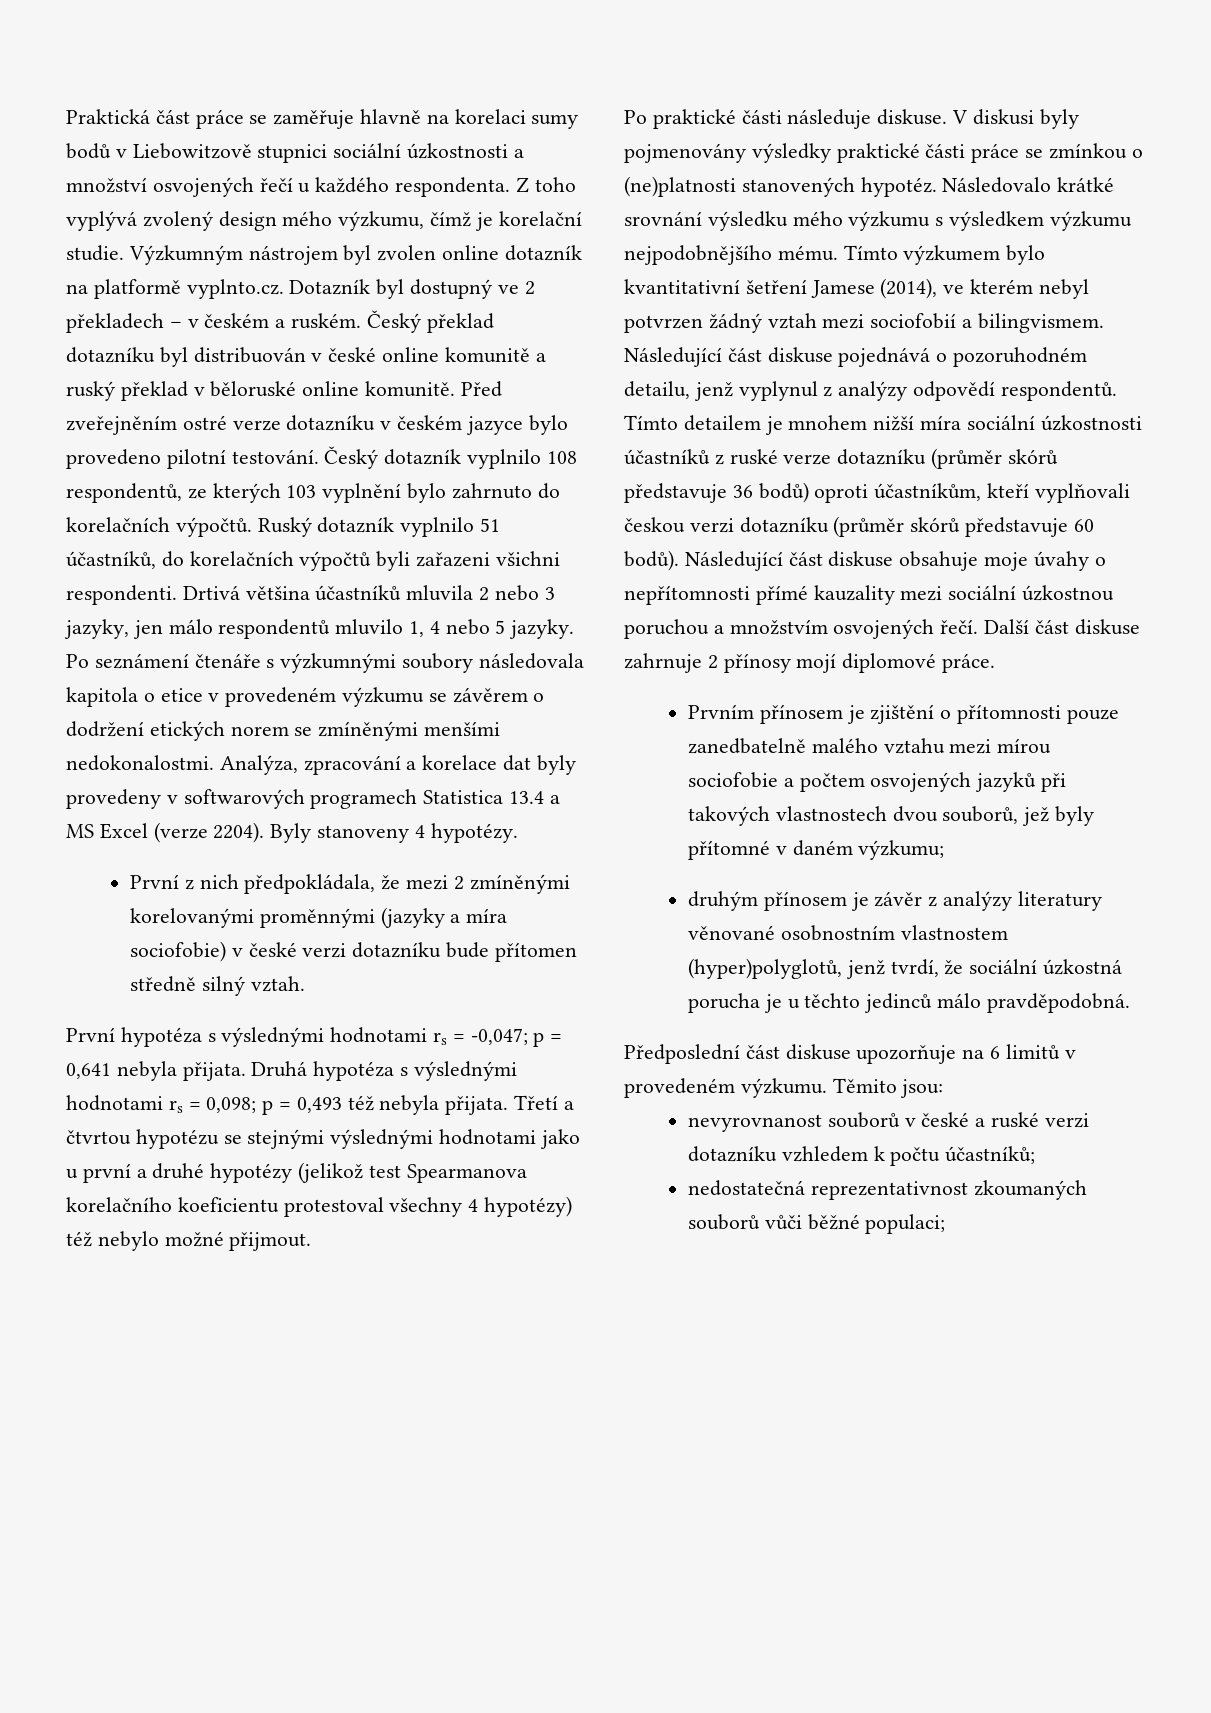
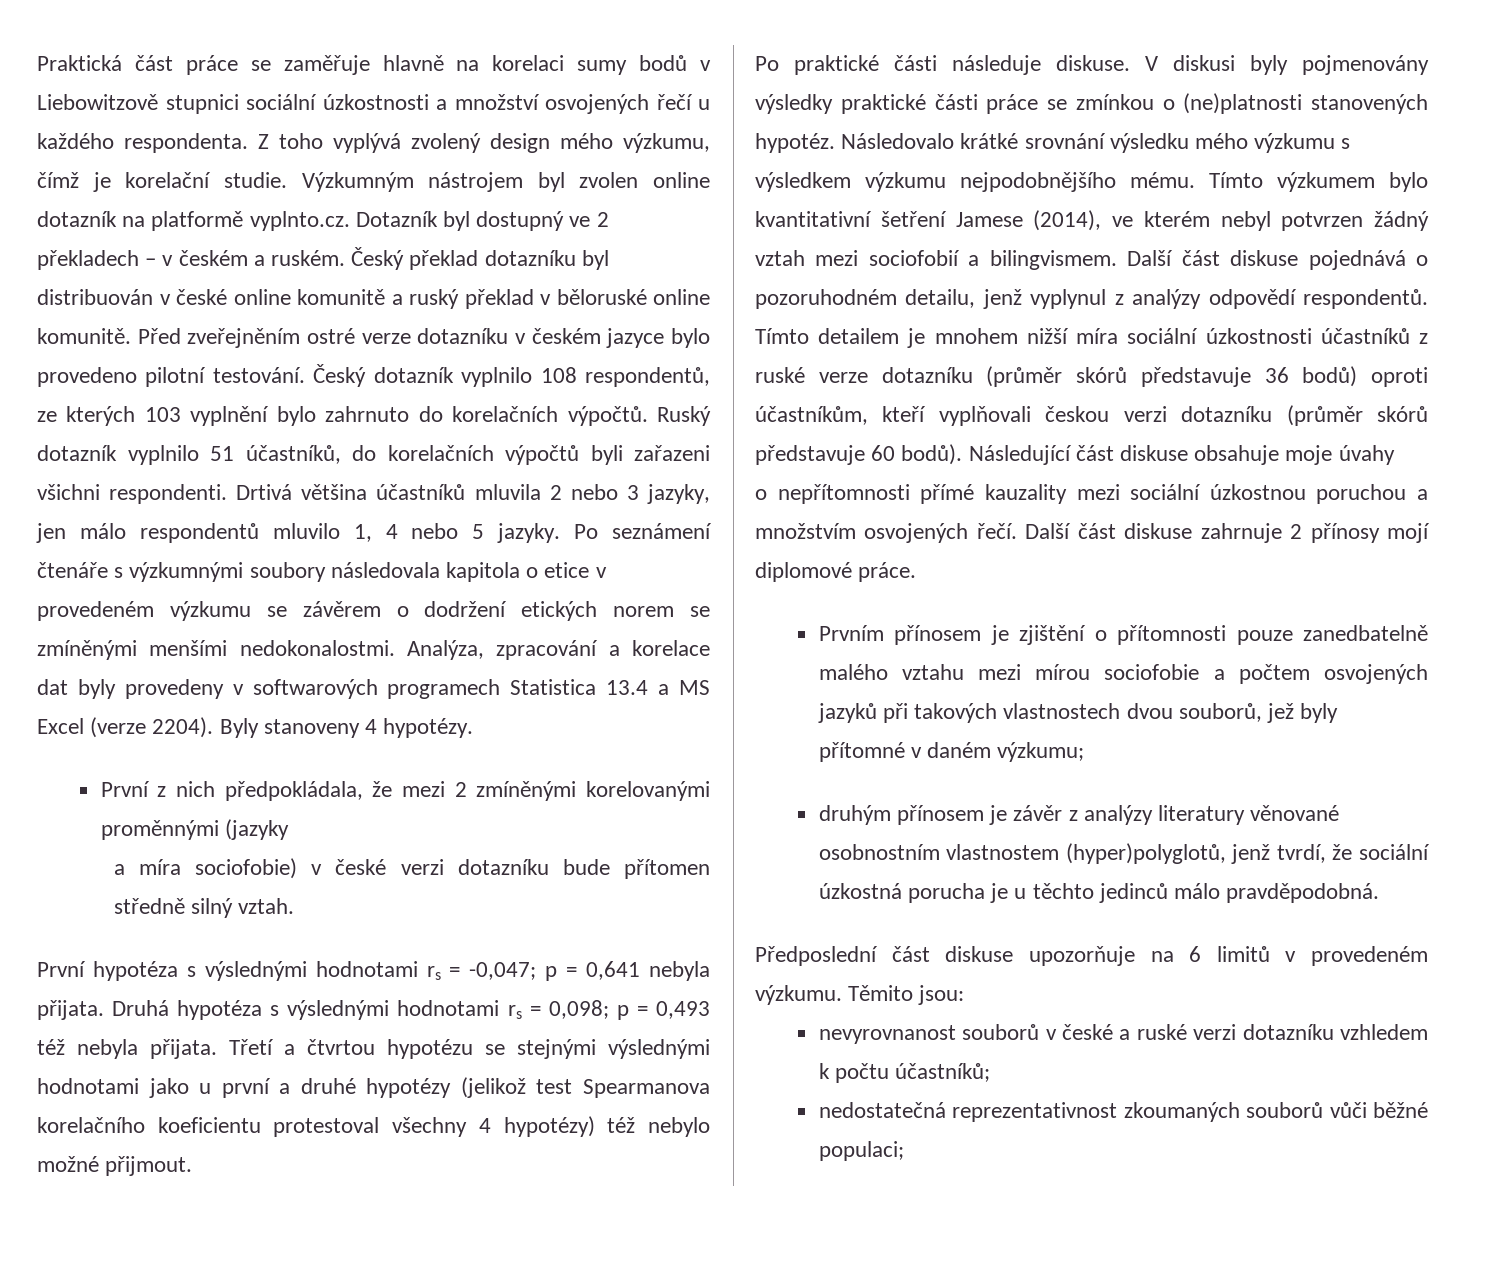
- První z nich předpokládala, že mezi 2 zmíněnými korelovanými proměnnými (jazyky a míra sociofobie) v české verzi dotazníku bude přítomen středně silný vztah.
+ První z nich předpokládala, že mezi 2 zmíněnými korelovanými proměnnými (jazyky
+ a míra sociofobie) v české verzi dotazníku bude přítomen středně silný vztah.
- Následující část diskuse pojednává o pozoruhodném detailu, jenž vyplynul z analýzy odpovědí respondentů.
+ Další část diskuse pojednává o pozoruhodném detailu, jenž vyplynul z analýzy odpovědí respondentů.
- Následující část diskuse obsahuje moje úvahy o nepřítomnosti přímé kauzality mezi sociální úzkostnou poruchou a množstvím osvojených řečí.
+ Následující část diskuse obsahuje moje úvahy
+ o nepřítomnosti přímé kauzality mezi sociální úzkostnou poruchou a množstvím osvojených řečí.

